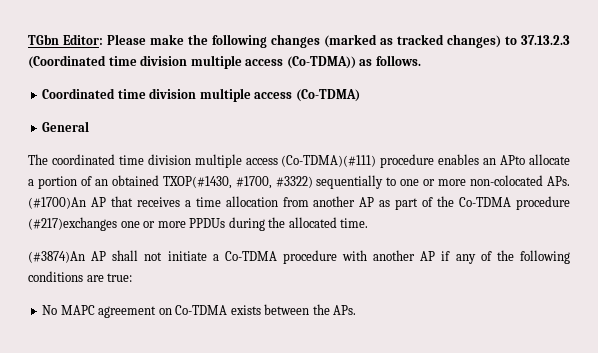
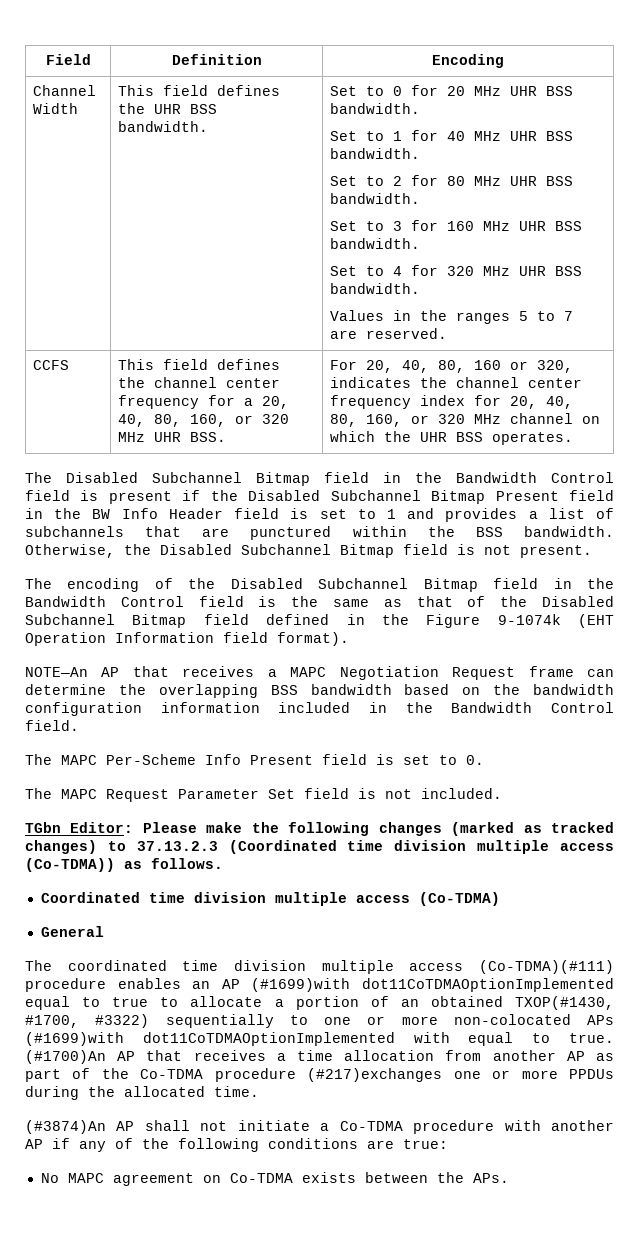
+ Field | Definition | Encoding
+ Channel Width | This field defines the UHR BSS bandwidth. | Set to 0 for 20 MHz UHR BSS bandwidth.
+ Set to 1 for 40 MHz UHR BSS bandwidth.
+ Set to 2 for 80 MHz UHR BSS bandwidth.
+ Set to 3 for 160 MHz UHR BSS bandwidth.
+ Set to 4 for 320 MHz UHR BSS bandwidth.
+ Values in the ranges 5 to 7 are reserved.
+ CCFS | This field defines the channel center frequency for a 20, 40, 80, 160, or 320 MHz UHR BSS. | For 20, 40, 80, 160 or 320, indicates the channel center frequency index for 20, 40, 80, 160, or 320 MHz channel on which the UHR BSS operates.
+ The Disabled Subchannel Bitmap field in the Bandwidth Control field is present if the Disabled Subchannel Bitmap Present field in the BW Info Header field is set to 1 and provides a list of subchannels that are punctured within the BSS bandwidth. Otherwise, the Disabled Subchannel Bitmap field is not present.
+ The encoding of the Disabled Subchannel Bitmap field in the Bandwidth Control field is the same as that of the Disabled Subchannel Bitmap field defined in the Figure 9-1074k (EHT Operation Information field format).
+ NOTE—An AP that receives a MAPC Negotiation Request frame can determine the overlapping BSS bandwidth based on the bandwidth configuration information included in the Bandwidth Control field.
+ The MAPC Per-Scheme Info Present field is set to 0.
+ The MAPC Request Parameter Set field is not included.
- The coordinated time division multiple access (Co-TDMA)(#111) procedure enables an APto allocate a portion of an obtained TXOP(#1430, #1700, #3322) sequentially to one or more non-colocated APs. (#1700)An AP that receives a time allocation from another AP as part of the Co-TDMA procedure (#217)exchanges one or more PPDUs during the allocated time.
+ The coordinated time division multiple access (Co-TDMA)(#111) procedure enables an AP (#1699)with dot11CoTDMAOptionImplemented equal to true to allocate a portion of an obtained TXOP(#1430, #1700, #3322) sequentially to one or more non-colocated APs (#1699)with dot11CoTDMAOptionImplemented with equal to true. (#1700)An AP that receives a time allocation from another AP as part of the Co-TDMA procedure (#217)exchanges one or more PPDUs during the allocated time.

